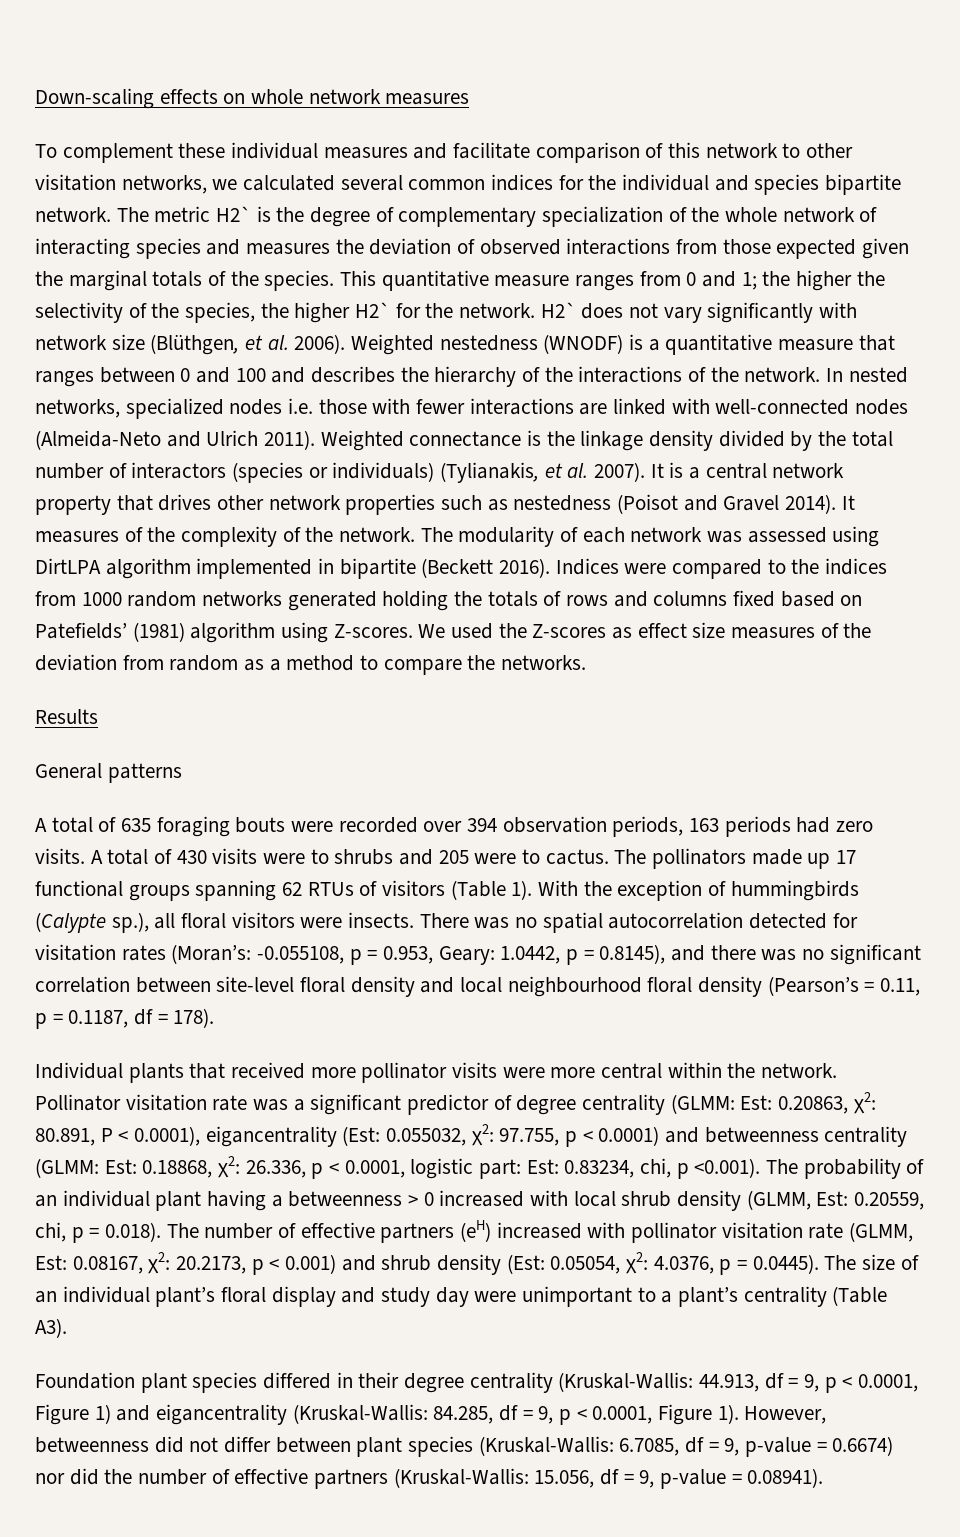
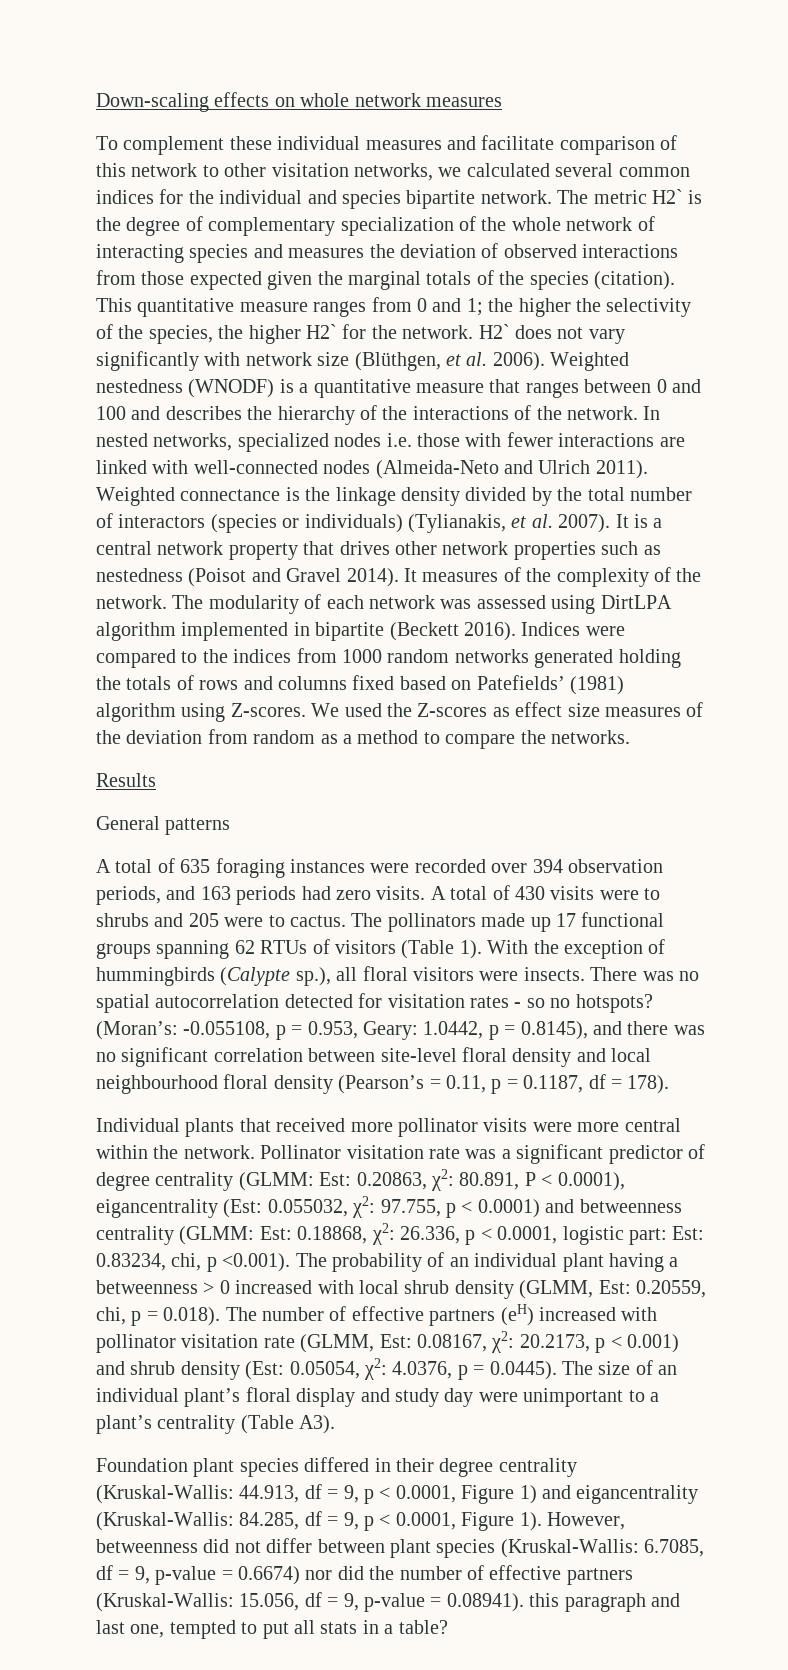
- The metric H2` is the degree of complementary specialization of the whole network of interacting species and measures the deviation of observed interactions from those expected given the marginal totals of the species.
+ The metric H2` is the degree of complementary specialization of the whole network of interacting species and measures the deviation of observed interactions from those expected given the marginal totals of the species (citation).
- A total of 635 foraging bouts were recorded over 394 observation periods, 163 periods had zero visits.
+ A total of 635 foraging instances were recorded over 394 observation periods, and 163 periods had zero visits.
- There was no spatial autocorrelation detected for visitation rates (Moran’s: -0.055108, p = 0.953, Geary: 1.0442, p = 0.8145), and there was no significant correlation between site-level floral density and local neighbourhood floral density (Pearson’s = 0.11, p = 0.1187, df = 178).
+ There was no spatial autocorrelation detected for visitation rates - so no hotspots? (Moran’s: -0.055108, p = 0.953, Geary: 1.0442, p = 0.8145), and there was no significant correlation between site-level floral density and local neighbourhood floral density (Pearson’s = 0.11, p = 0.1187, df = 178).
- However, betweenness did not differ between plant species (Kruskal-Wallis: 6.7085, df = 9, p-value = 0.6674) nor did the number of effective partners (Kruskal-Wallis: 15.056, df = 9, p-value = 0.08941).
+ However, betweenness did not differ between plant species (Kruskal-Wallis: 6.7085, df = 9, p-value = 0.6674) nor did the number of effective partners (Kruskal-Wallis: 15.056, df = 9, p-value = 0.08941). this paragraph and last one, tempted to put all stats in a table?

